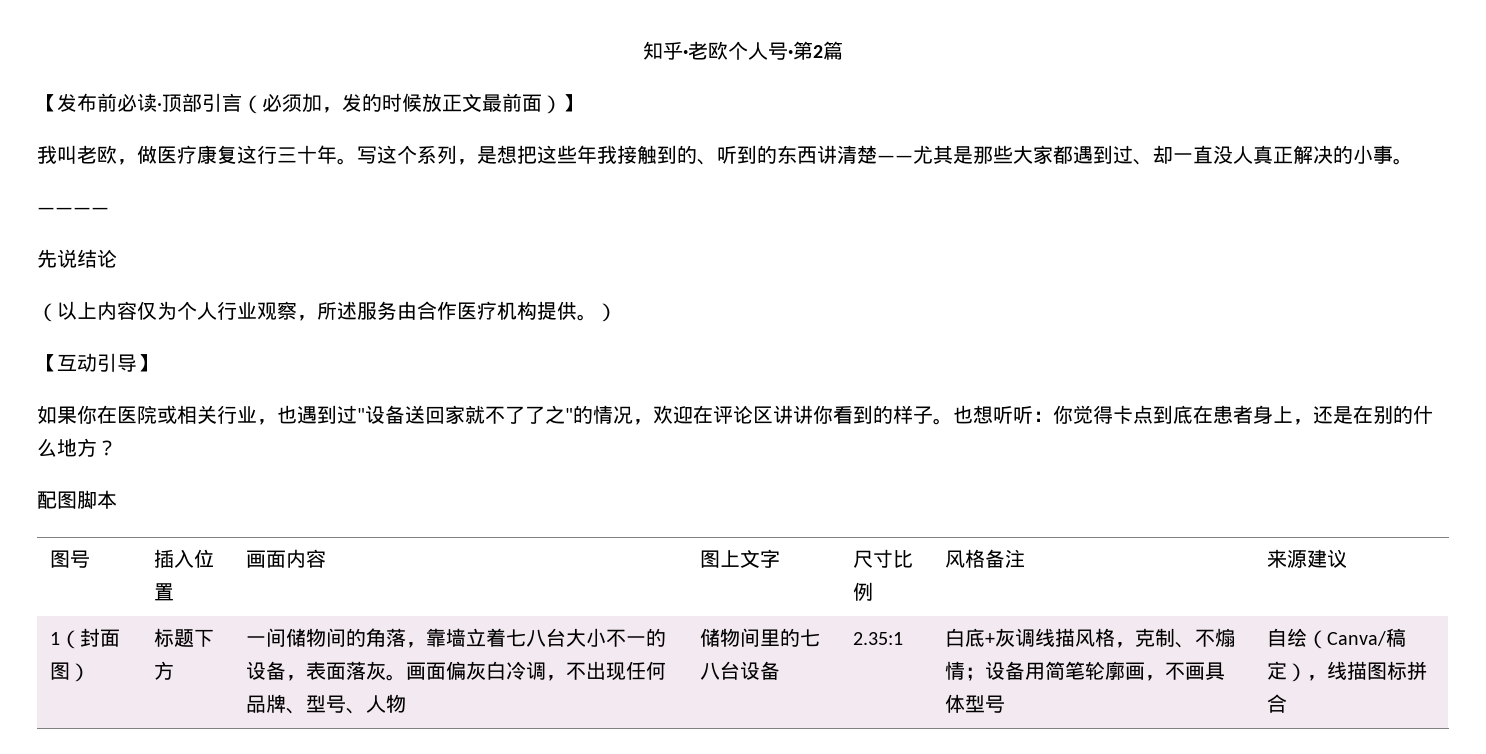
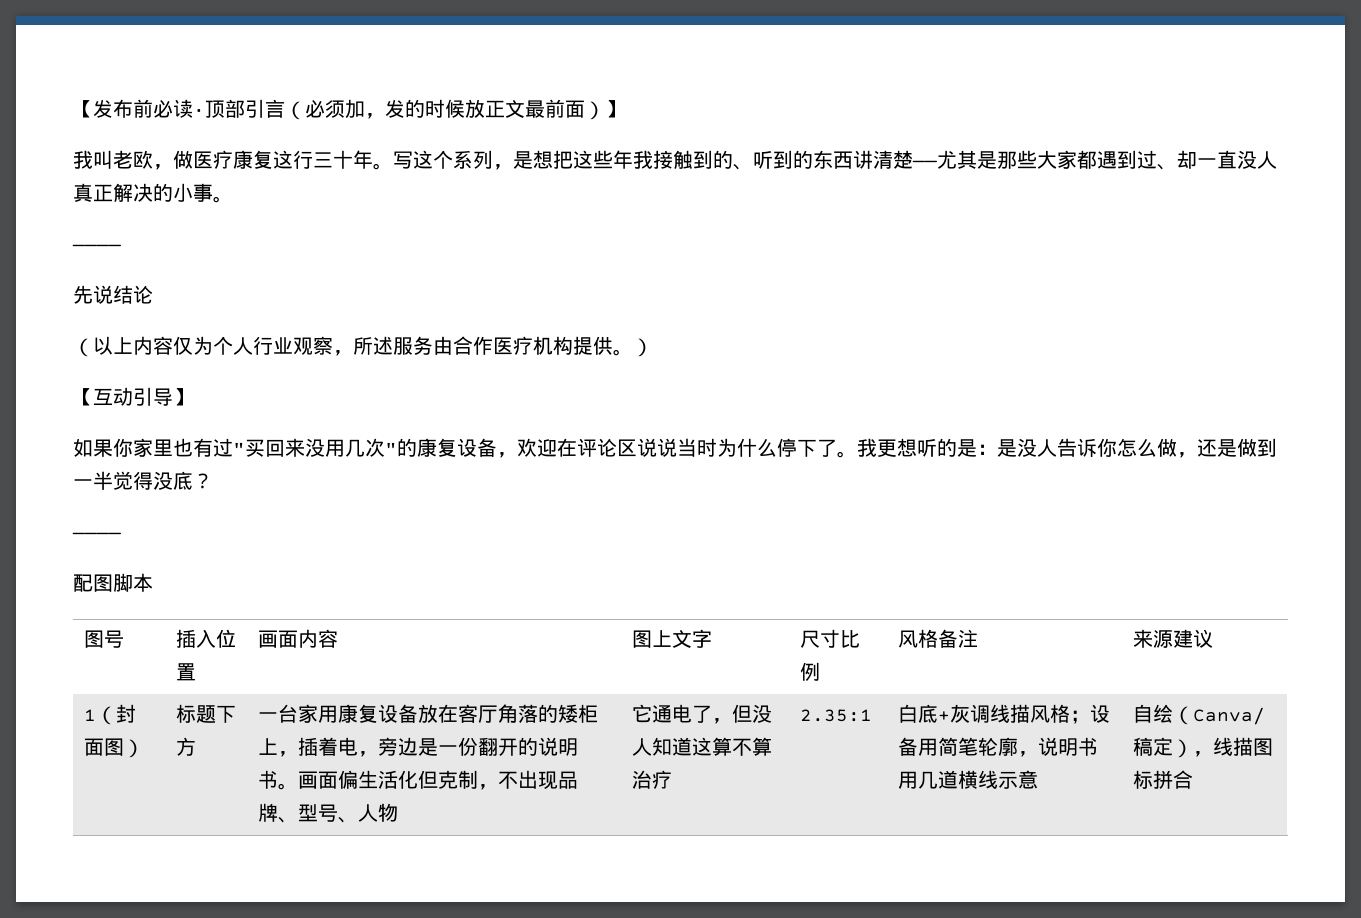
- 知乎·老欧个人号·第2篇
- 如果你在医院或相关行业，也遇到过"设备送回家就不了了之"的情况，欢迎在评论区讲讲你看到的样子。也想听听：你觉得卡点到底在患者身上，还是在别的什么地方？
+ 如果你家里也有过"买回来没用几次"的康复设备，欢迎在评论区说说当时为什么停下了。我更想听的是：是没人告诉你怎么做，还是做到一半觉得没底？
+ ————
- 一间储物间的角落，靠墙立着七八台大小不一的设备，表面落灰。画面偏灰白冷调，不出现任何品牌、型号、人物
+ 一台家用康复设备放在客厅角落的矮柜上，插着电，旁边是一份翻开的说明书。画面偏生活化但克制，不出现品牌、型号、人物
- 储物间里的七八台设备
+ 它通电了，但没人知道这算不算治疗
- 白底+灰调线描风格，克制、不煽情；设备用简笔轮廓画，不画具体型号
+ 白底+灰调线描风格；设备用简笔轮廓，说明书用几道横线示意

